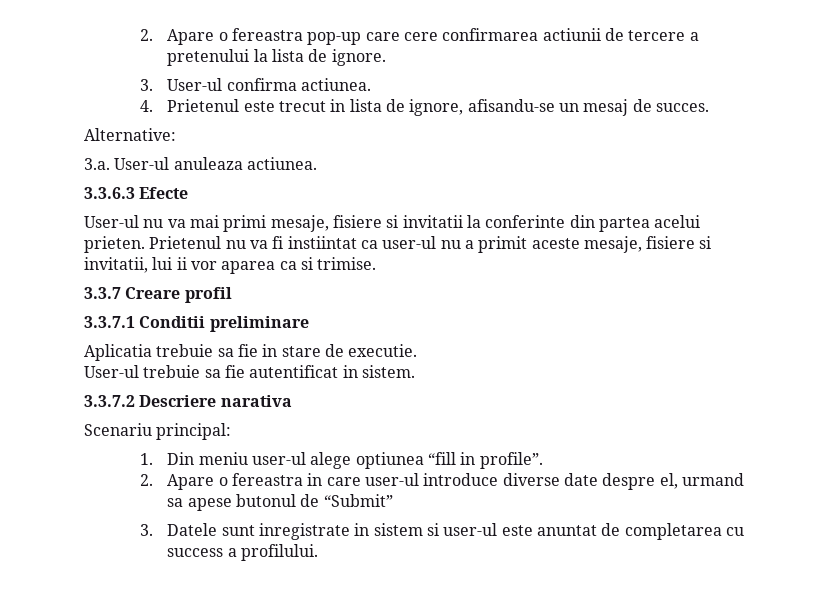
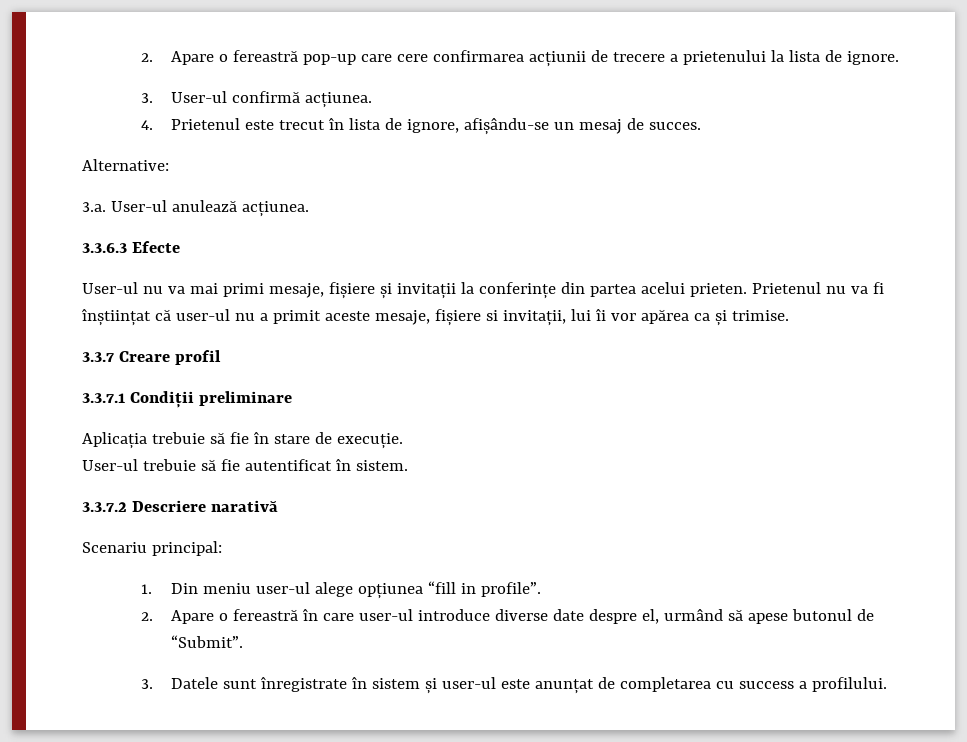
- 2. Apare o fereastra pop-up care cere confirmarea actiunii de tercere a pretenului la lista de ignore.
+ 2. Apare o fereastră pop-up care cere confirmarea acțiunii de trecere a prietenului la lista de ignore.
- 3. User-ul confirma actiunea.
+ 3. User-ul confirmă acțiunea.
- 4. Prietenul este trecut in lista de ignore, afisandu-se un mesaj de succes.
+ 4. Prietenul este trecut în lista de ignore, afișându-se un mesaj de succes.
- 3.a. User-ul anuleaza actiunea.
+ 3.a. User-ul anulează acțiunea.
- User-ul nu va mai primi mesaje, fisiere si invitatii la conferinte din partea acelui prieten.
+ User-ul nu va mai primi mesaje, fișiere și invitații la conferințe din partea acelui prieten.
- Prietenul nu va fi instiintat ca user-ul nu a primit aceste mesaje, fisiere si invitatii, lui ii vor aparea ca si trimise.
+ Prietenul nu va fi înștiințat că user-ul nu a primit aceste mesaje, fișiere si invitații, lui îi vor apărea ca și trimise.
- 3.3.7.1 Conditii preliminare
+ 3.3.7.1 Condiții preliminare
- Aplicatia trebuie sa fie in stare de executie.
+ Aplicația trebuie să fie în stare de execuție.
- User-ul trebuie sa fie autentificat in sistem.
+ User-ul trebuie să fie autentificat în sistem.
- 3.3.7.2 Descriere narativa
+ 3.3.7.2 Descriere narativă
- 1. Din meniu user-ul alege optiunea “fill in profile”.
+ 1. Din meniu user-ul alege opțiunea “fill in profile”.
- 2. Apare o fereastra in care user-ul introduce diverse date despre el, urmand sa apese butonul de “Submit”
+ 2. Apare o fereastră în care user-ul introduce diverse date despre el, urmând să apese butonul de “Submit”.
- 3. Datele sunt inregistrate in sistem si user-ul este anuntat de completarea cu success a profilului.
+ 3. Datele sunt înregistrate în sistem și user-ul este anunțat de completarea cu success a profilului.

